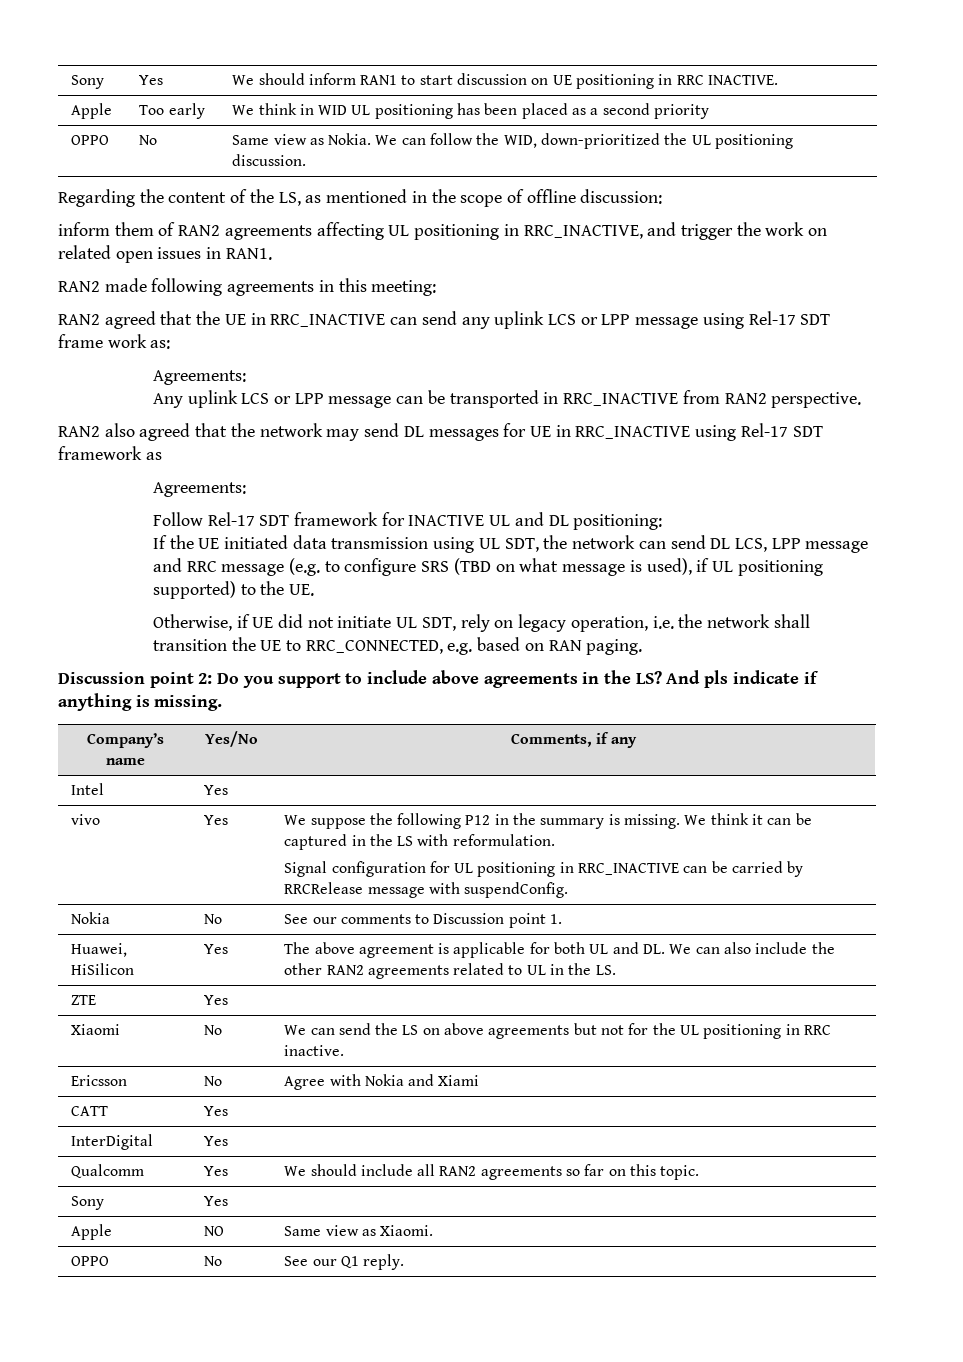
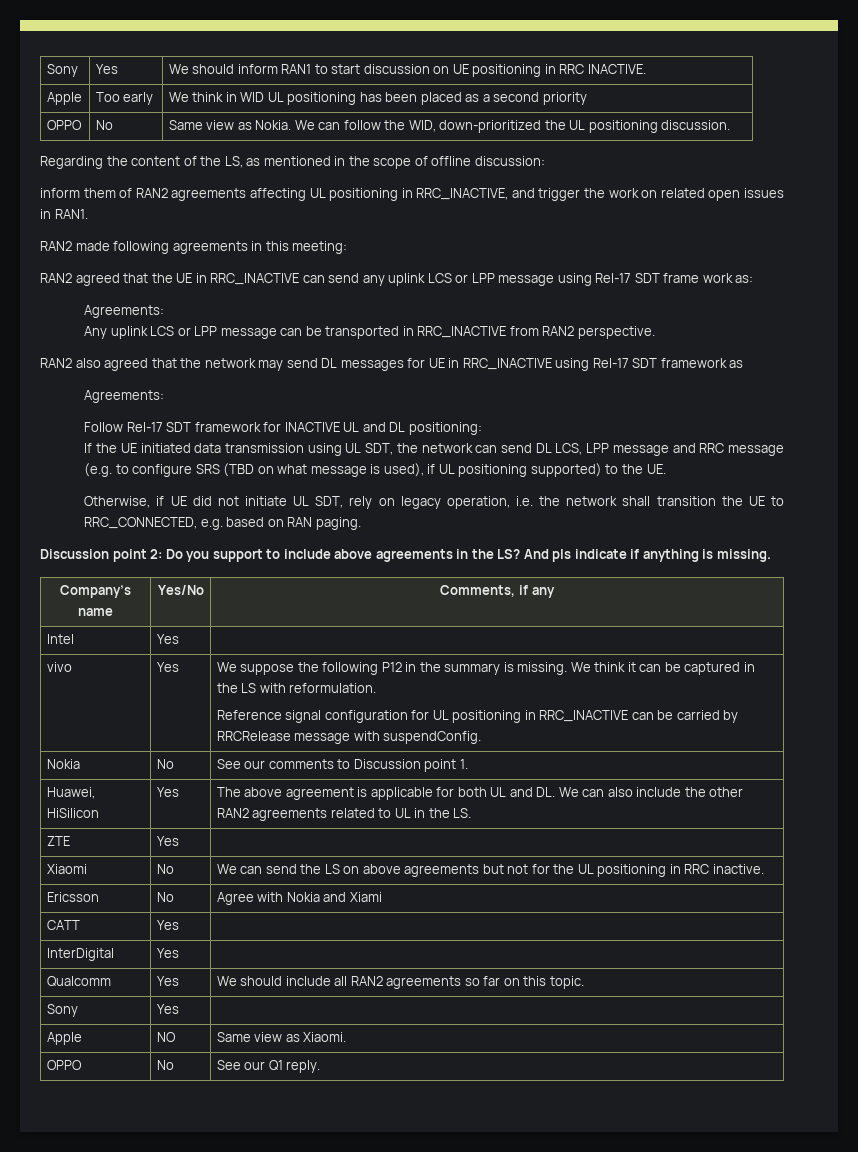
  vivo | Yes | We suppose the following P12 in the summary is missing. We think it can be captured in the LS with reformulation.
- Signal configuration for UL positioning in RRC_INACTIVE can be carried by RRCRelease message with suspendConfig.
+ Reference signal configuration for UL positioning in RRC_INACTIVE can be carried by RRCRelease message with suspendConfig.

